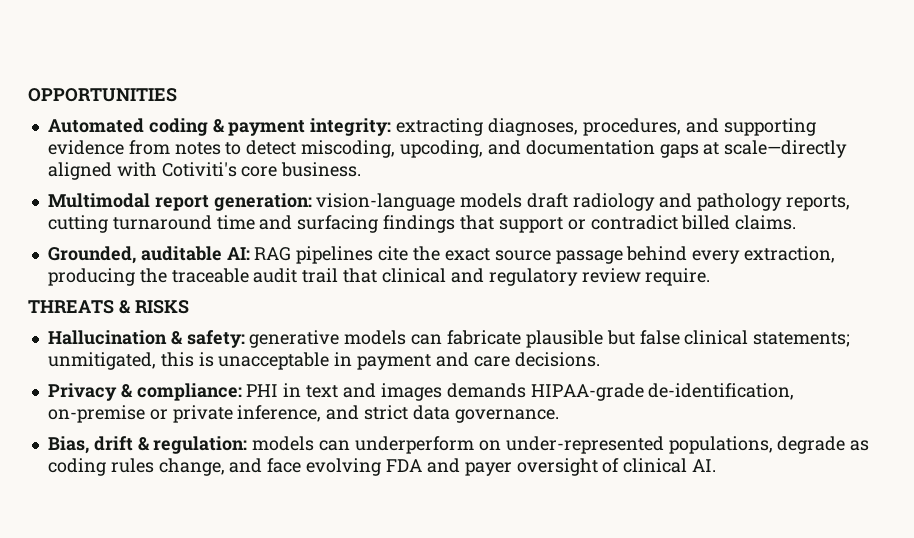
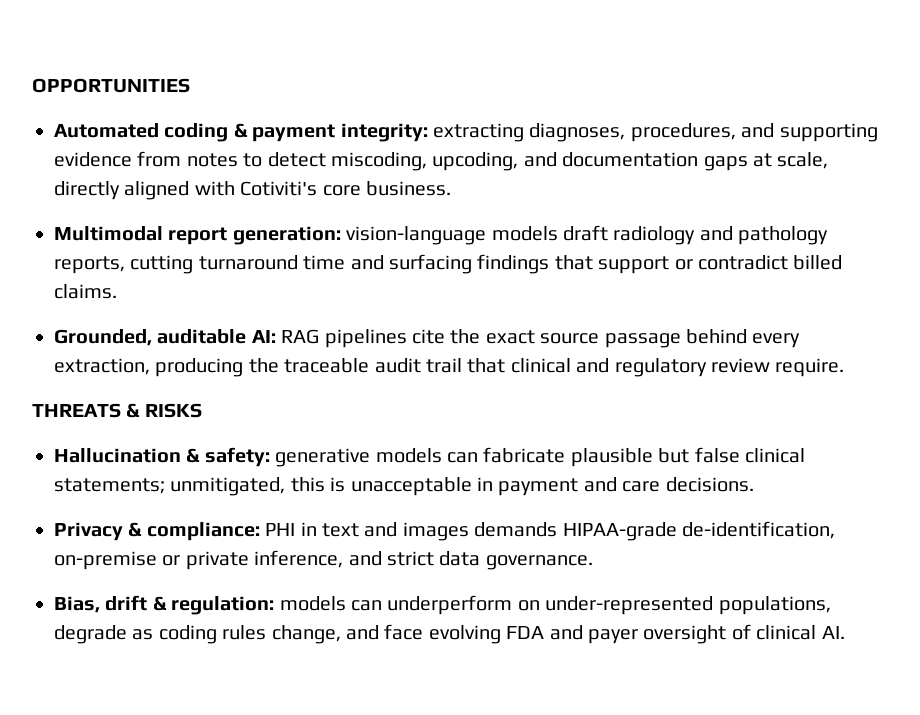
- Automated coding & payment integrity: extracting diagnoses, procedures, and supporting evidence from notes to detect miscoding, upcoding, and documentation gaps at scale—directly aligned with Cotiviti's core business.
+ Automated coding & payment integrity: extracting diagnoses, procedures, and supporting evidence from notes to detect miscoding, upcoding, and documentation gaps at scale, directly aligned with Cotiviti's core business.

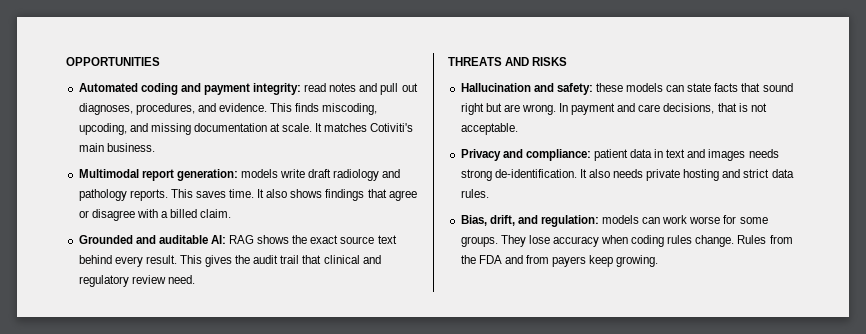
- Automated coding & payment integrity: extracting diagnoses, procedures, and supporting evidence from notes to detect miscoding, upcoding, and documentation gaps at scale, directly aligned with Cotiviti's core business.
+ Automated coding and payment integrity: read notes and pull out diagnoses, procedures, and evidence. This finds miscoding, upcoding, and missing documentation at scale. It matches Cotiviti's main business.
- Multimodal report generation: vision-language models draft radiology and pathology reports, cutting turnaround time and surfacing findings that support or contradict billed claims.
- Grounded, auditable AI: RAG pipelines cite the exact source passage behind every extraction, producing the traceable audit trail that clinical and regulatory review require.
+ Multimodal report generation: models write draft radiology and pathology reports. This saves time. It also shows findings that agree or disagree with a billed claim.
+ Grounded and auditable AI: RAG shows the exact source text behind every result. This gives the audit trail that clinical and regulatory review need.
- THREATS & RISKS
+ THREATS AND RISKS
- Hallucination & safety: generative models can fabricate plausible but false clinical statements; unmitigated, this is unacceptable in payment and care decisions.
- Privacy & compliance: PHI in text and images demands HIPAA-grade de-identification, on-premise or private inference, and strict data governance.
+ Hallucination and safety: these models can state facts that sound right but are wrong. In payment and care decisions, that is not acceptable.
+ Privacy and compliance: patient data in text and images needs strong de-identification. It also needs private hosting and strict data rules.
- Bias, drift & regulation: models can underperform on under-represented populations, degrade as coding rules change, and face evolving FDA and payer oversight of clinical AI.
+ Bias, drift, and regulation: models can work worse for some groups. They lose accuracy when coding rules change. Rules from the FDA and from payers keep growing.

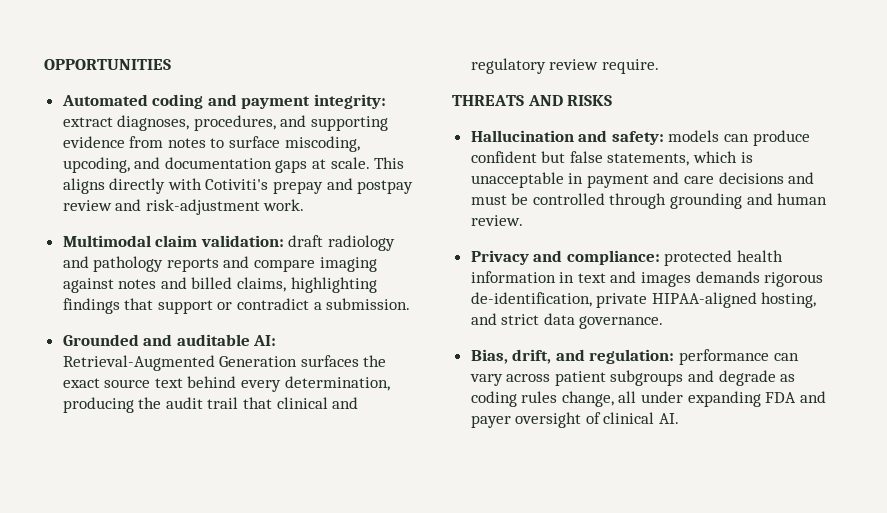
- Automated coding and payment integrity: read notes and pull out diagnoses, procedures, and evidence. This finds miscoding, upcoding, and missing documentation at scale. It matches Cotiviti's main business.
- Multimodal report generation: models write draft radiology and pathology reports. This saves time. It also shows findings that agree or disagree with a billed claim.
+ Automated coding and payment integrity: extract diagnoses, procedures, and supporting evidence from notes to surface miscoding, upcoding, and documentation gaps at scale. This aligns directly with Cotiviti's prepay and postpay review and risk-adjustment work.
+ Multimodal claim validation: draft radiology and pathology reports and compare imaging against notes and billed claims, highlighting findings that support or contradict a submission.
- Grounded and auditable AI: RAG shows the exact source text behind every result. This gives the audit trail that clinical and regulatory review need.
+ Grounded and auditable AI: Retrieval-Augmented Generation surfaces the exact source text behind every determination, producing the audit trail that clinical and regulatory review require.
- Hallucination and safety: these models can state facts that sound right but are wrong. In payment and care decisions, that is not acceptable.
+ Hallucination and safety: models can produce confident but false statements, which is unacceptable in payment and care decisions and must be controlled through grounding and human review.
- Privacy and compliance: patient data in text and images needs strong de-identification. It also needs private hosting and strict data rules.
+ Privacy and compliance: protected health information in text and images demands rigorous de-identification, private HIPAA-aligned hosting, and strict data governance.
- Bias, drift, and regulation: models can work worse for some groups. They lose accuracy when coding rules change. Rules from the FDA and from payers keep growing.
+ Bias, drift, and regulation: performance can vary across patient subgroups and degrade as coding rules change, all under expanding FDA and payer oversight of clinical AI.

